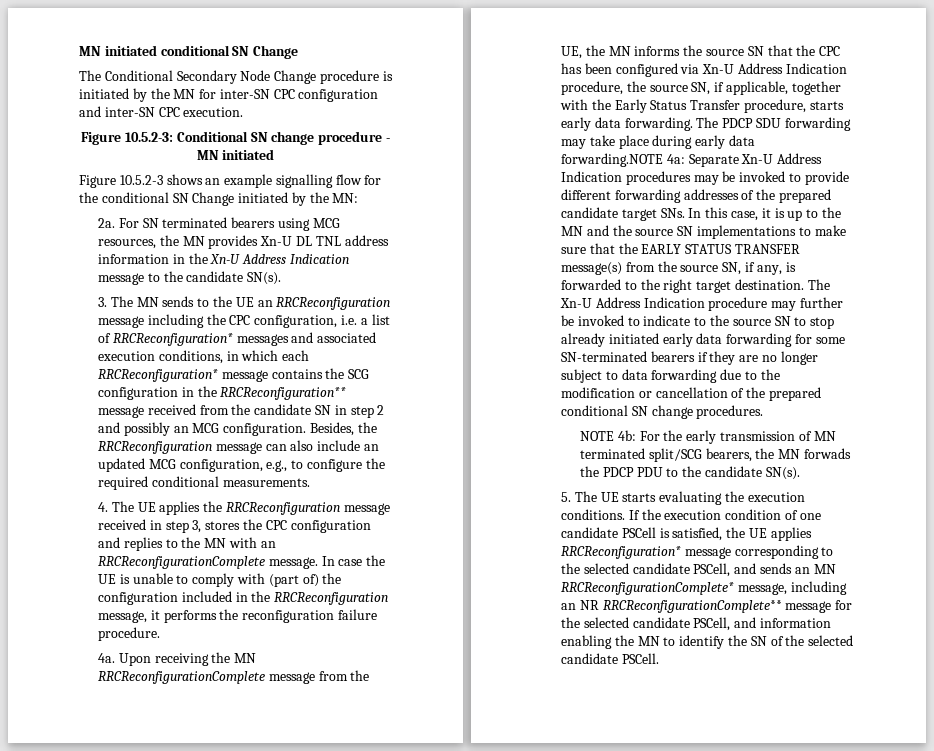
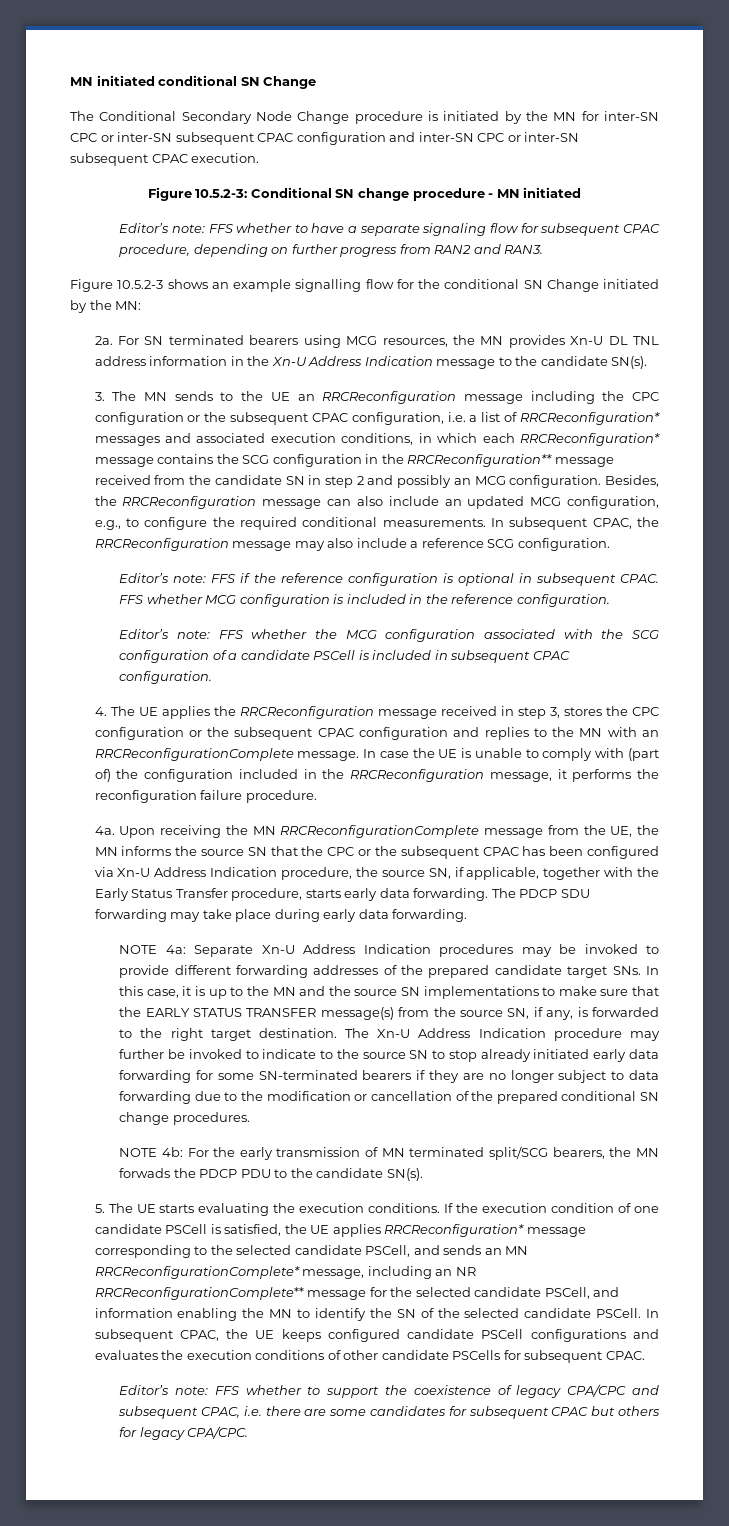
- The Conditional Secondary Node Change procedure is initiated by the MN for inter-SN CPC configuration and inter-SN CPC execution.
+ The Conditional Secondary Node Change procedure is initiated by the MN for inter-SN CPC or inter-SN subsequent CPAC configuration and inter-SN CPC or inter-SN subsequent CPAC execution.
+ Editor’s note: FFS whether to have a separate signaling flow for subsequent CPAC procedure, depending on further progress from RAN2 and RAN3.
- 3. The MN sends to the UE an RRCReconfiguration message including the CPC configuration, i.e. a list of RRCReconfiguration* messages and associated execution conditions, in which each RRCReconfiguration* message contains the SCG configuration in the RRCReconfiguration** message received from the candidate SN in step 2 and possibly an MCG configuration.
+ 3. The MN sends to the UE an RRCReconfiguration message including the CPC configuration or the subsequent CPAC configuration, i.e. a list of RRCReconfiguration* messages and associated execution conditions, in which each RRCReconfiguration* message contains the SCG configuration in the RRCReconfiguration** message received from the candidate SN in step 2 and possibly an MCG configuration.
+ In subsequent CPAC, the RRCReconfiguration message may also include a reference SCG configuration.
+ Editor’s note: FFS if the reference configuration is optional in subsequent CPAC. FFS whether MCG configuration is included in the reference configuration.
+ Editor’s note: FFS whether the MCG configuration associated with the SCG configuration of a candidate PSCell is included in subsequent CPAC configuration.
- 4. The UE applies the RRCReconfiguration message received in step 3, stores the CPC configuration and replies to the MN with an RRCReconfigurationComplete message.
+ 4. The UE applies the RRCReconfiguration message received in step 3, stores the CPC configuration or the subsequent CPAC configuration and replies to the MN with an RRCReconfigurationComplete message.
- Upon receiving the MN RRCReconfigurationComplete message from the UE, the MN informs the source SN that the CPC has been configured via Xn-U Address Indication procedure, the source SN, if applicable, together with the Early Status Transfer procedure, starts early data forwarding.
+ Upon receiving the MN RRCReconfigurationComplete message from the UE, the MN informs the source SN that the CPC or the subsequent CPAC has been configured via Xn-U Address Indication procedure, the source SN, if applicable, together with the Early Status Transfer procedure, starts early data forwarding.
- The PDCP SDU forwarding may take place during early data forwarding.NOTE 4a:
+ The PDCP SDU forwarding may take place during early data forwarding.
+ NOTE 4a:
+ In subsequent CPAC, the UE keeps configured candidate PSCell configurations and evaluates the execution conditions of other candidate PSCells for subsequent CPAC.
+ Editor’s note: FFS whether to support the coexistence of legacy CPA/CPC and subsequent CPAC, i.e. there are some candidates for subsequent CPAC but others for legacy CPA/CPC.

